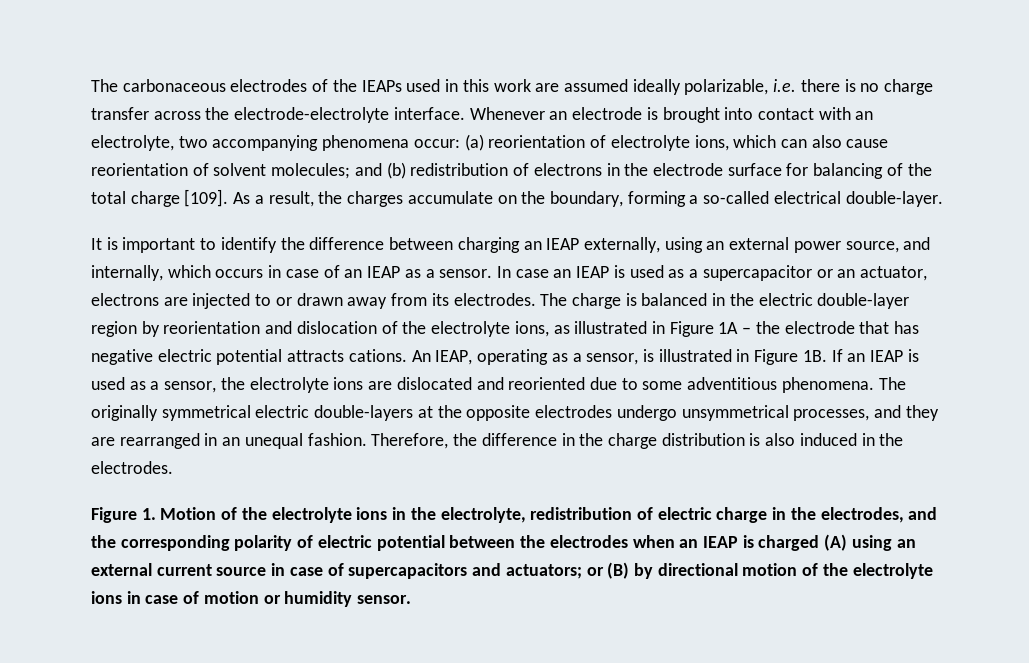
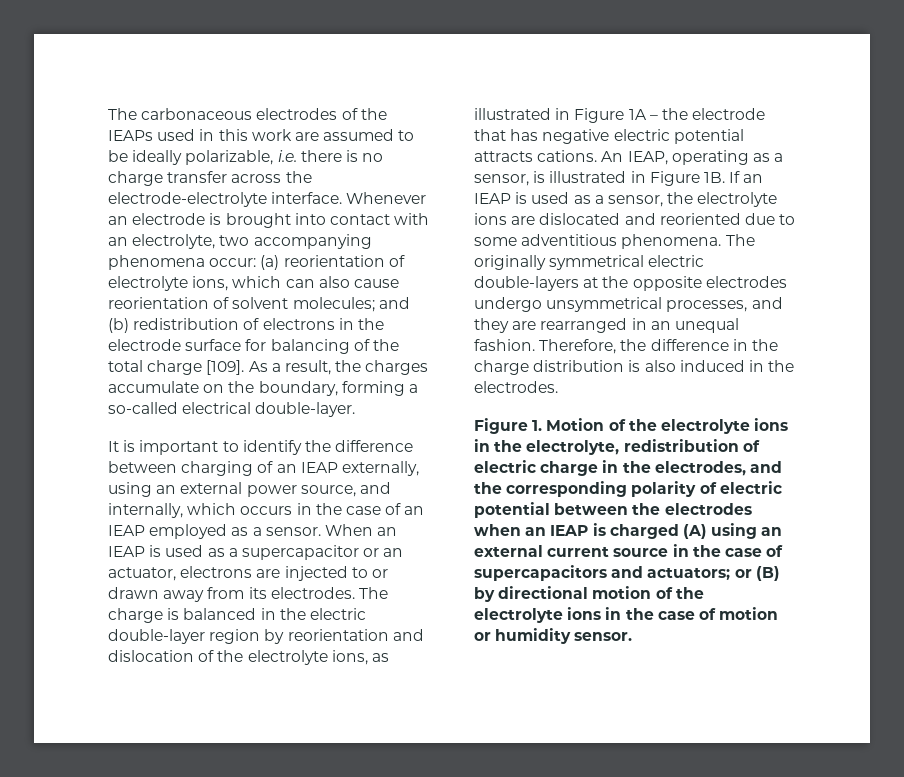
- The carbonaceous electrodes of the IEAPs used in this work are assumed ideally polarizable, i.e. there is no charge transfer across the electrode-electrolyte interface.
+ The carbonaceous electrodes of the IEAPs used in this work are assumed to be ideally polarizable, i.e. there is no charge transfer across the electrode-electrolyte interface.
- It is important to identify the difference between charging an IEAP externally, using an external power source, and internally, which occurs in case of an IEAP as a sensor.
+ It is important to identify the difference between charging of an IEAP externally, using an external power source, and internally, which occurs in the case of an IEAP employed as a sensor.
- In case an IEAP is used as a supercapacitor or an actuator, electrons are injected to or drawn away from its electrodes.
+ When an IEAP is used as a supercapacitor or an actuator, electrons are injected to or drawn away from its electrodes.
- Figure 1. Motion of the electrolyte ions in the electrolyte, redistribution of electric charge in the electrodes, and the corresponding polarity of electric potential between the electrodes when an IEAP is charged (A) using an external current source in case of supercapacitors and actuators; or (B) by directional motion of the electrolyte ions in case of motion or humidity sensor.
+ Figure 1. Motion of the electrolyte ions in the electrolyte, redistribution of electric charge in the electrodes, and the corresponding polarity of electric potential between the electrodes when an IEAP is charged (A) using an external current source in the case of supercapacitors and actuators; or (B) by directional motion of the electrolyte ions in the case of motion or humidity sensor.

